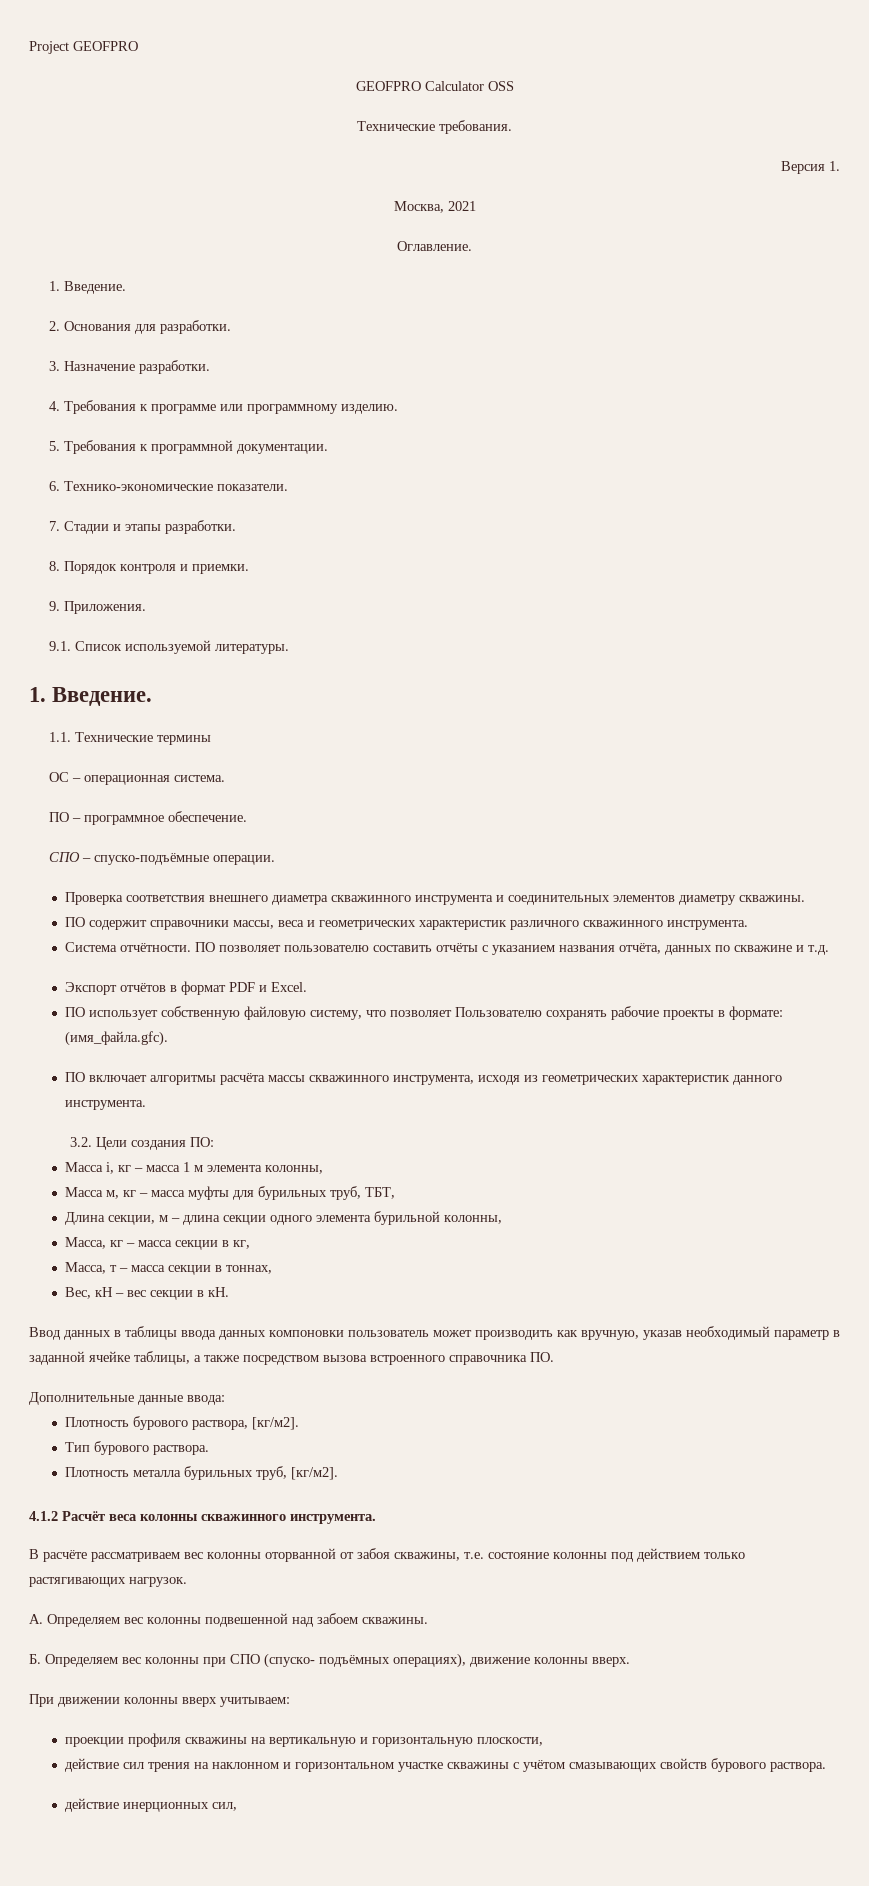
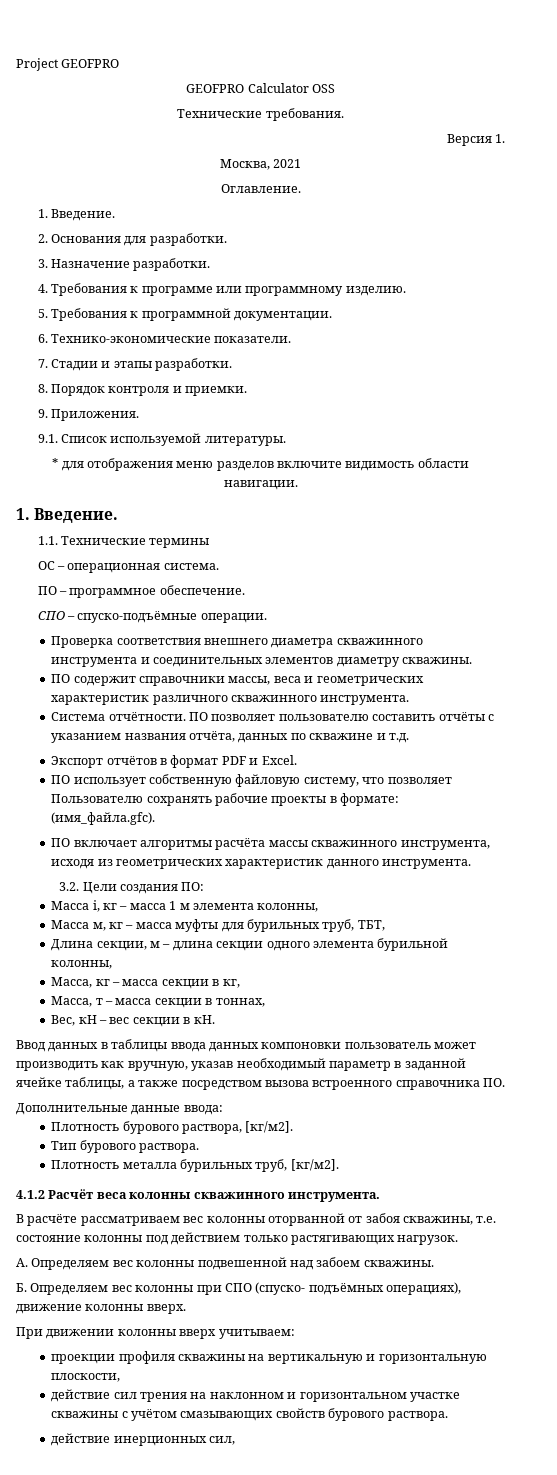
+ * для отображения меню разделов включите видимость области навигации.

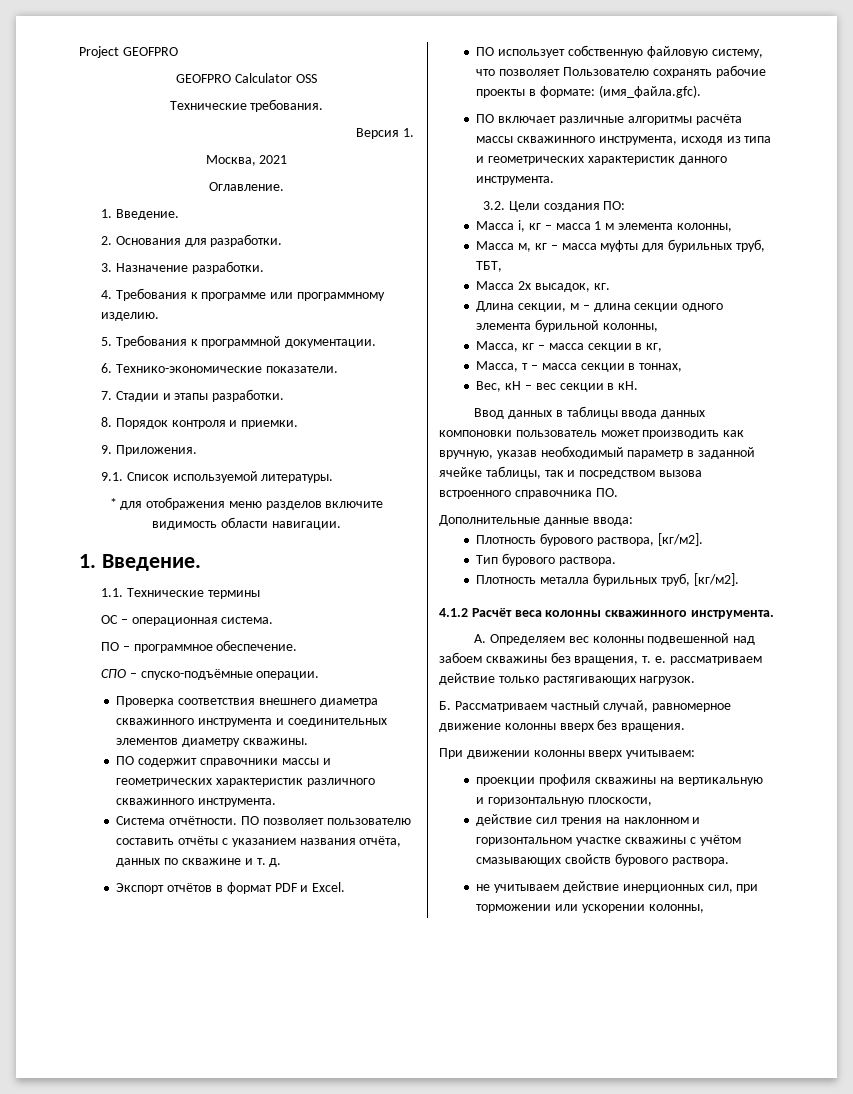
- ПО содержит справочники массы, веса и геометрических характеристик различного скважинного инструмента.
+ ПО содержит справочники массы и геометрических характеристик различного скважинного инструмента.
- ПО позволяет пользователю составить отчёты с указанием названия отчёта, данных по скважине и т.д.
+ ПО позволяет пользователю составить отчёты с указанием названия отчёта, данных по скважине и т. д.
- ПО включает алгоритмы расчёта массы скважинного инструмента, исходя из геометрических характеристик данного инструмента.
+ ПО включает различные алгоритмы расчёта массы скважинного инструмента, исходя из типа и геометрических характеристик данного инструмента.
+ Масса 2х высадок, кг.
- Ввод данных в таблицы ввода данных компоновки пользователь может производить как вручную, указав необходимый параметр в заданной ячейке таблицы, а также посредством вызова встроенного справочника ПО.
+ Ввод данных в таблицы ввода данных компоновки пользователь может производить как вручную, указав необходимый параметр в заданной ячейке таблицы, так и посредством вызова встроенного справочника ПО.
- В расчёте рассматриваем вес колонны оторванной от забоя скважины, т.е. состояние колонны под действием только растягивающих нагрузок.
- А. Определяем вес колонны подвешенной над забоем скважины.
- Б. Определяем вес колонны при СПО (спуско- подъёмных операциях), движение колонны вверх.
+ А. Определяем вес колонны подвешенной над забоем скважины без вращения, т. е. рассматриваем действие только растягивающих нагрузок.
+ Б. Рассматриваем частный случай, равномерное движение колонны вверх без вращения.
- действие инерционных сил,
+ не учитываем действие инерционных сил, при торможении или ускорении колонны,

